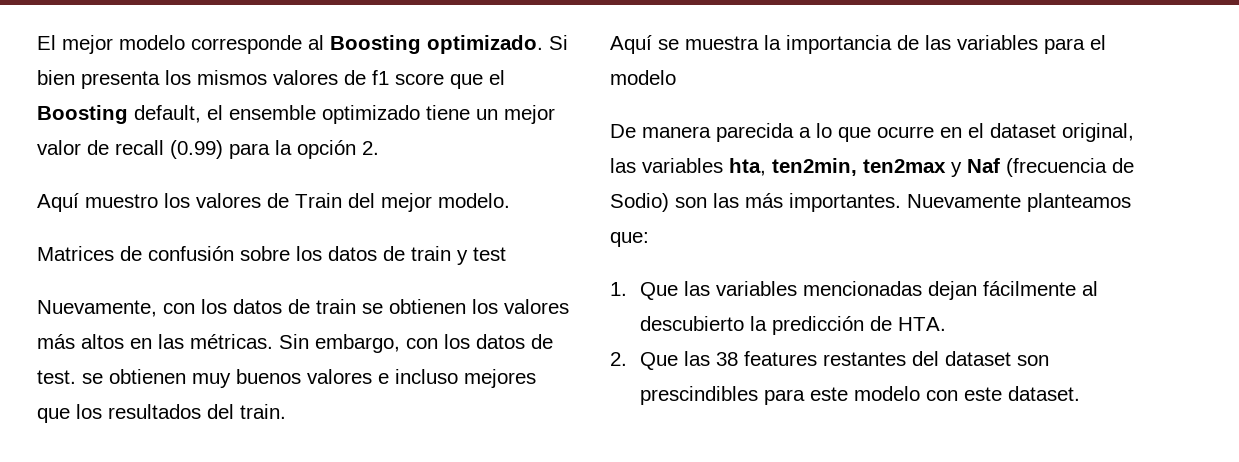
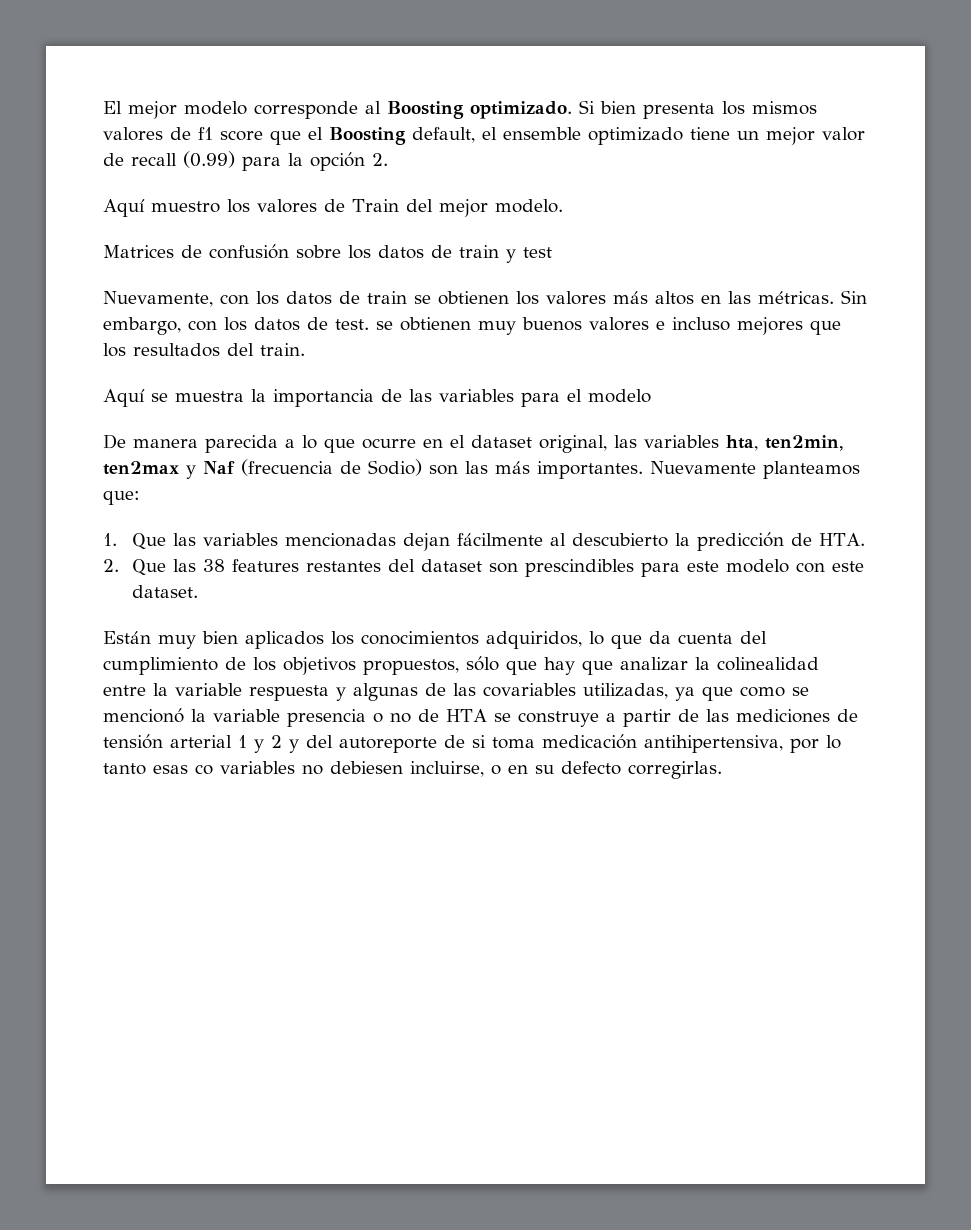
+ Están muy bien aplicados los conocimientos adquiridos, lo que da cuenta del cumplimiento de los objetivos propuestos, sólo que hay que analizar la colinealidad entre la variable respuesta y algunas de las covariables utilizadas, ya que como se mencionó la variable presencia o no de HTA se construye a partir de las mediciones de tensión arterial 1 y 2 y del autoreporte de si toma medicación antihipertensiva, por lo tanto esas co variables no debiesen incluirse, o en su defecto corregirlas.

